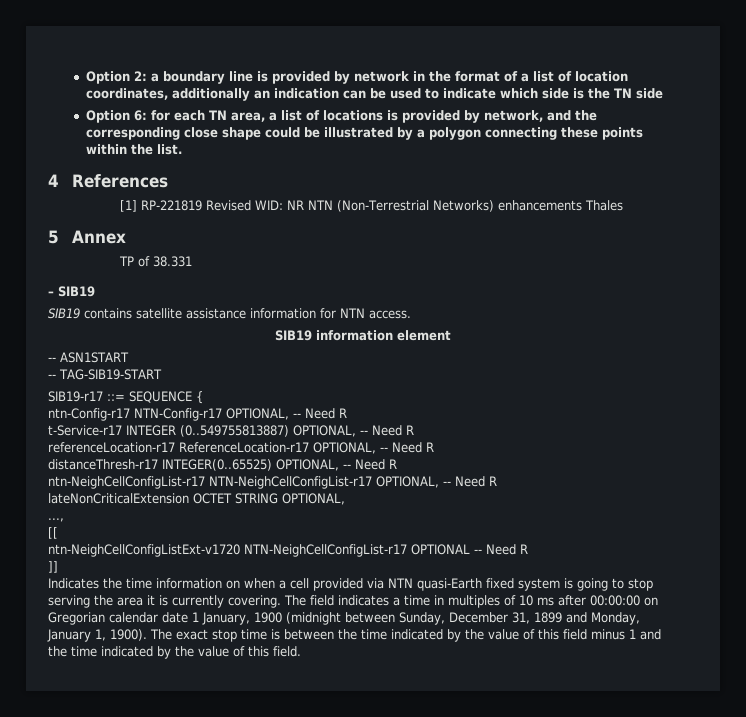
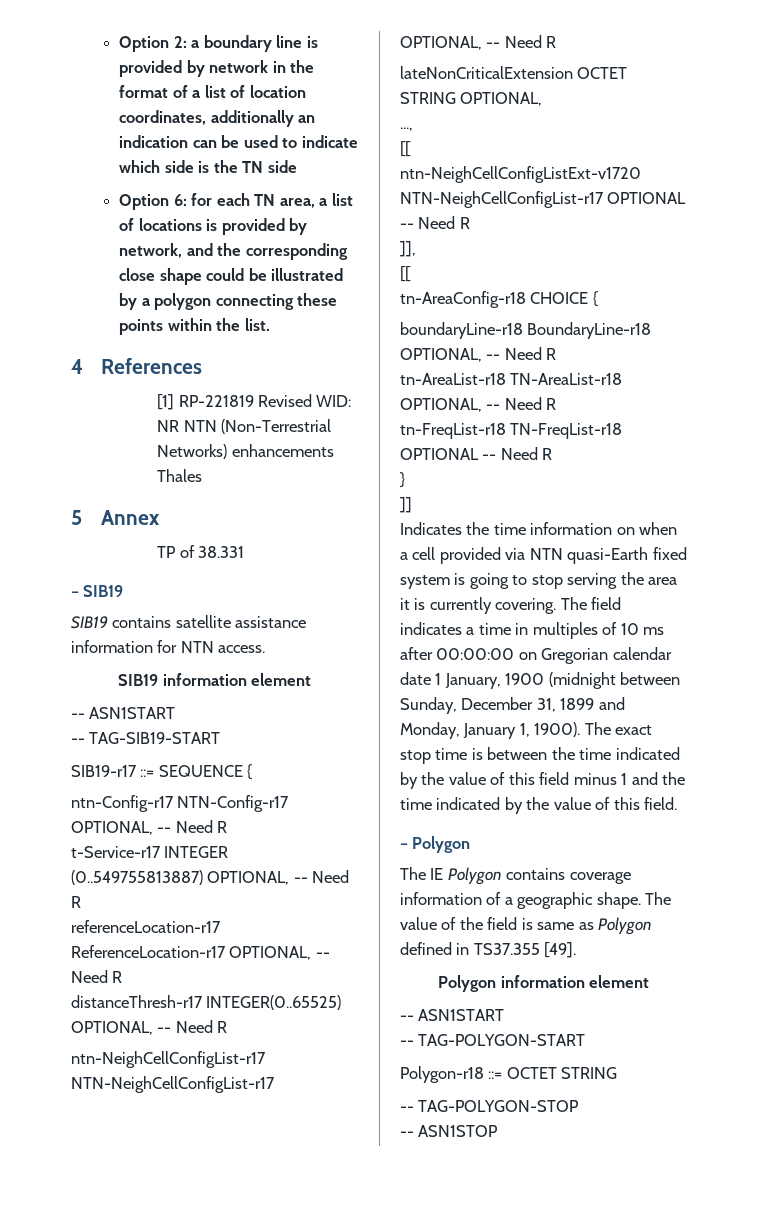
+ ]],
+ [[
+ tn-AreaConfig-r18 CHOICE {
+ boundaryLine-r18 BoundaryLine-r18 OPTIONAL, -- Need R
+ tn-AreaList-r18 TN-AreaList-r18 OPTIONAL, -- Need R
+ tn-FreqList-r18 TN-FreqList-r18 OPTIONAL -- Need R
+ }
+ – Polygon
+ The IE Polygon contains coverage information of a geographic shape. The value of the field is same as Polygon defined in TS37.355 [49].
+ Polygon information element
+ -- ASN1START
+ -- TAG-POLYGON-START
+ Polygon-r18 ::= OCTET STRING
+ -- TAG-POLYGON-STOP
+ -- ASN1STOP

